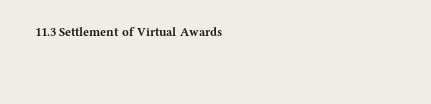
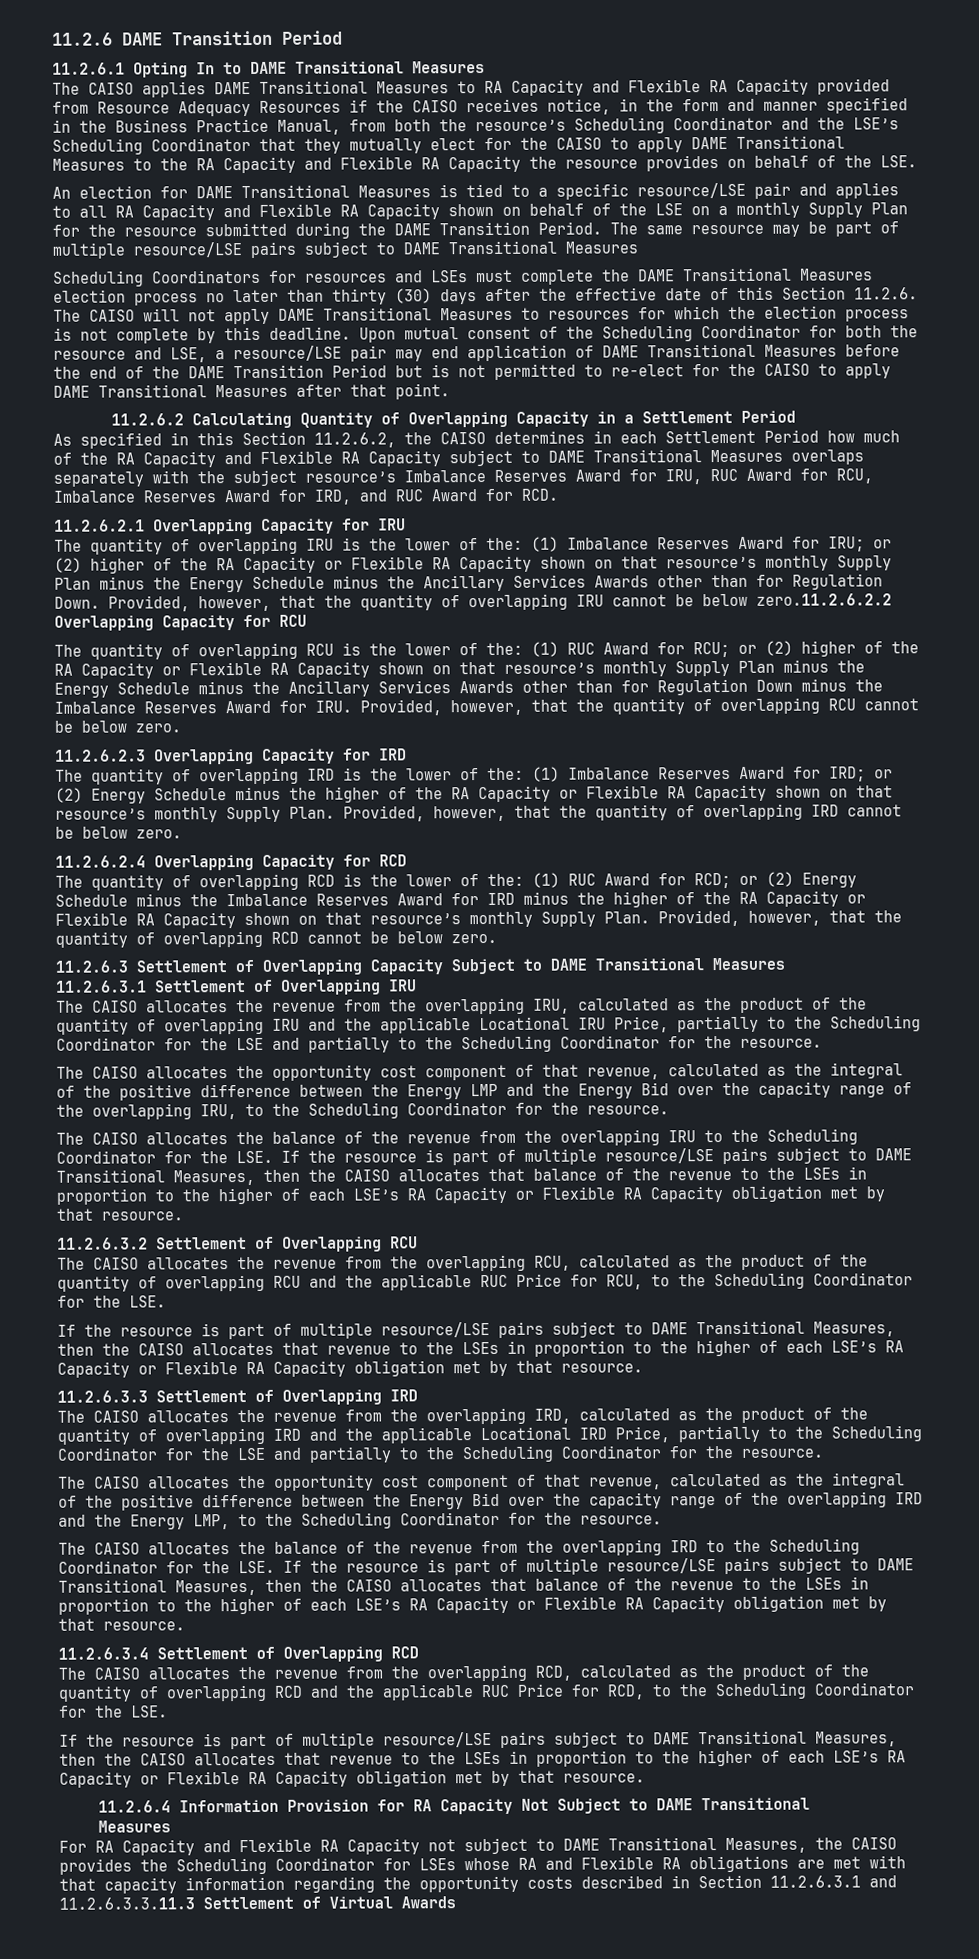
- 11.3 Settlement of Virtual Awards
+ 11.2.6 DAME Transition Period
+ 11.2.6.1 Opting In to DAME Transitional Measures
+ The CAISO applies DAME Transitional Measures to RA Capacity and Flexible RA Capacity provided from Resource Adequacy Resources if the CAISO receives notice, in the form and manner specified in the Business Practice Manual, from both the resource’s Scheduling Coordinator and the LSE’s Scheduling Coordinator that they mutually elect for the CAISO to apply DAME Transitional Measures to the RA Capacity and Flexible RA Capacity the resource provides on behalf of the LSE.
+ An election for DAME Transitional Measures is tied to a specific resource/LSE pair and applies to all RA Capacity and Flexible RA Capacity shown on behalf of the LSE on a monthly Supply Plan for the resource submitted during the DAME Transition Period. The same resource may be part of multiple resource/LSE pairs subject to DAME Transitional Measures
+ Scheduling Coordinators for resources and LSEs must complete the DAME Transitional Measures election process no later than thirty (30) days after the effective date of this Section 11.2.6. The CAISO will not apply DAME Transitional Measures to resources for which the election process is not complete by this deadline. Upon mutual consent of the Scheduling Coordinator for both the resource and LSE, a resource/LSE pair may end application of DAME Transitional Measures before the end of the DAME Transition Period but is not permitted to re-elect for the CAISO to apply DAME Transitional Measures after that point.
+ 11.2.6.2 Calculating Quantity of Overlapping Capacity in a Settlement Period
+ As specified in this Section 11.2.6.2, the CAISO determines in each Settlement Period how much of the RA Capacity and Flexible RA Capacity subject to DAME Transitional Measures overlaps separately with the subject resource’s Imbalance Reserves Award for IRU, RUC Award for RCU, Imbalance Reserves Award for IRD, and RUC Award for RCD.
+ 11.2.6.2.1 Overlapping Capacity for IRU
+ The quantity of overlapping IRU is the lower of the: (1) Imbalance Reserves Award for IRU; or (2) higher of the RA Capacity or Flexible RA Capacity shown on that resource’s monthly Supply Plan minus the Energy Schedule minus the Ancillary Services Awards other than for Regulation Down. Provided, however, that the quantity of overlapping IRU cannot be below zero.11.2.6.2.2 Overlapping Capacity for RCU
+ The quantity of overlapping RCU is the lower of the: (1) RUC Award for RCU; or (2) higher of the RA Capacity or Flexible RA Capacity shown on that resource’s monthly Supply Plan minus the Energy Schedule minus the Ancillary Services Awards other than for Regulation Down minus the Imbalance Reserves Award for IRU. Provided, however, that the quantity of overlapping RCU cannot be below zero.
+ 11.2.6.2.3 Overlapping Capacity for IRD
+ The quantity of overlapping IRD is the lower of the: (1) Imbalance Reserves Award for IRD; or (2) Energy Schedule minus the higher of the RA Capacity or Flexible RA Capacity shown on that resource’s monthly Supply Plan. Provided, however, that the quantity of overlapping IRD cannot be below zero.
+ 11.2.6.2.4 Overlapping Capacity for RCD
+ The quantity of overlapping RCD is the lower of the: (1) RUC Award for RCD; or (2) Energy Schedule minus the Imbalance Reserves Award for IRD minus the higher of the RA Capacity or Flexible RA Capacity shown on that resource’s monthly Supply Plan. Provided, however, that the quantity of overlapping RCD cannot be below zero.
+ 11.2.6.3 Settlement of Overlapping Capacity Subject to DAME Transitional Measures
+ 11.2.6.3.1 Settlement of Overlapping IRU
+ The CAISO allocates the revenue from the overlapping IRU, calculated as the product of the quantity of overlapping IRU and the applicable Locational IRU Price, partially to the Scheduling Coordinator for the LSE and partially to the Scheduling Coordinator for the resource.
+ The CAISO allocates the opportunity cost component of that revenue, calculated as the integral of the positive difference between the Energy LMP and the Energy Bid over the capacity range of the overlapping IRU, to the Scheduling Coordinator for the resource.
+ The CAISO allocates the balance of the revenue from the overlapping IRU to the Scheduling Coordinator for the LSE. If the resource is part of multiple resource/LSE pairs subject to DAME Transitional Measures, then the CAISO allocates that balance of the revenue to the LSEs in proportion to the higher of each LSE’s RA Capacity or Flexible RA Capacity obligation met by that resource.
+ 11.2.6.3.2 Settlement of Overlapping RCU
+ The CAISO allocates the revenue from the overlapping RCU, calculated as the product of the quantity of overlapping RCU and the applicable RUC Price for RCU, to the Scheduling Coordinator for the LSE.
+ If the resource is part of multiple resource/LSE pairs subject to DAME Transitional Measures, then the CAISO allocates that revenue to the LSEs in proportion to the higher of each LSE’s RA Capacity or Flexible RA Capacity obligation met by that resource.
+ 11.2.6.3.3 Settlement of Overlapping IRD
+ The CAISO allocates the revenue from the overlapping IRD, calculated as the product of the quantity of overlapping IRD and the applicable Locational IRD Price, partially to the Scheduling Coordinator for the LSE and partially to the Scheduling Coordinator for the resource.
+ The CAISO allocates the opportunity cost component of that revenue, calculated as the integral of the positive difference between the Energy Bid over the capacity range of the overlapping IRD and the Energy LMP, to the Scheduling Coordinator for the resource.
+ The CAISO allocates the balance of the revenue from the overlapping IRD to the Scheduling Coordinator for the LSE. If the resource is part of multiple resource/LSE pairs subject to DAME Transitional Measures, then the CAISO allocates that balance of the revenue to the LSEs in proportion to the higher of each LSE’s RA Capacity or Flexible RA Capacity obligation met by that resource.
+ 11.2.6.3.4 Settlement of Overlapping RCD
+ The CAISO allocates the revenue from the overlapping RCD, calculated as the product of the quantity of overlapping RCD and the applicable RUC Price for RCD, to the Scheduling Coordinator for the LSE.
+ If the resource is part of multiple resource/LSE pairs subject to DAME Transitional Measures, then the CAISO allocates that revenue to the LSEs in proportion to the higher of each LSE’s RA Capacity or Flexible RA Capacity obligation met by that resource.
+ 11.2.6.4 Information Provision for RA Capacity Not Subject to DAME Transitional
+ Measures
+ For RA Capacity and Flexible RA Capacity not subject to DAME Transitional Measures, the CAISO provides the Scheduling Coordinator for LSEs whose RA and Flexible RA obligations are met with that capacity information regarding the opportunity costs described in Section 11.2.6.3.1 and 11.2.6.3.3.11.3 Settlement of Virtual Awards

